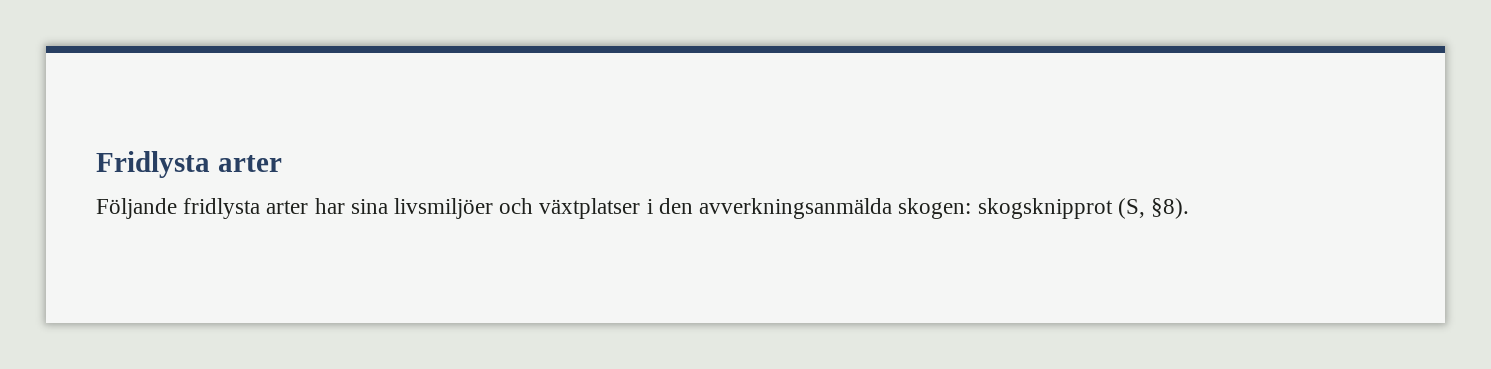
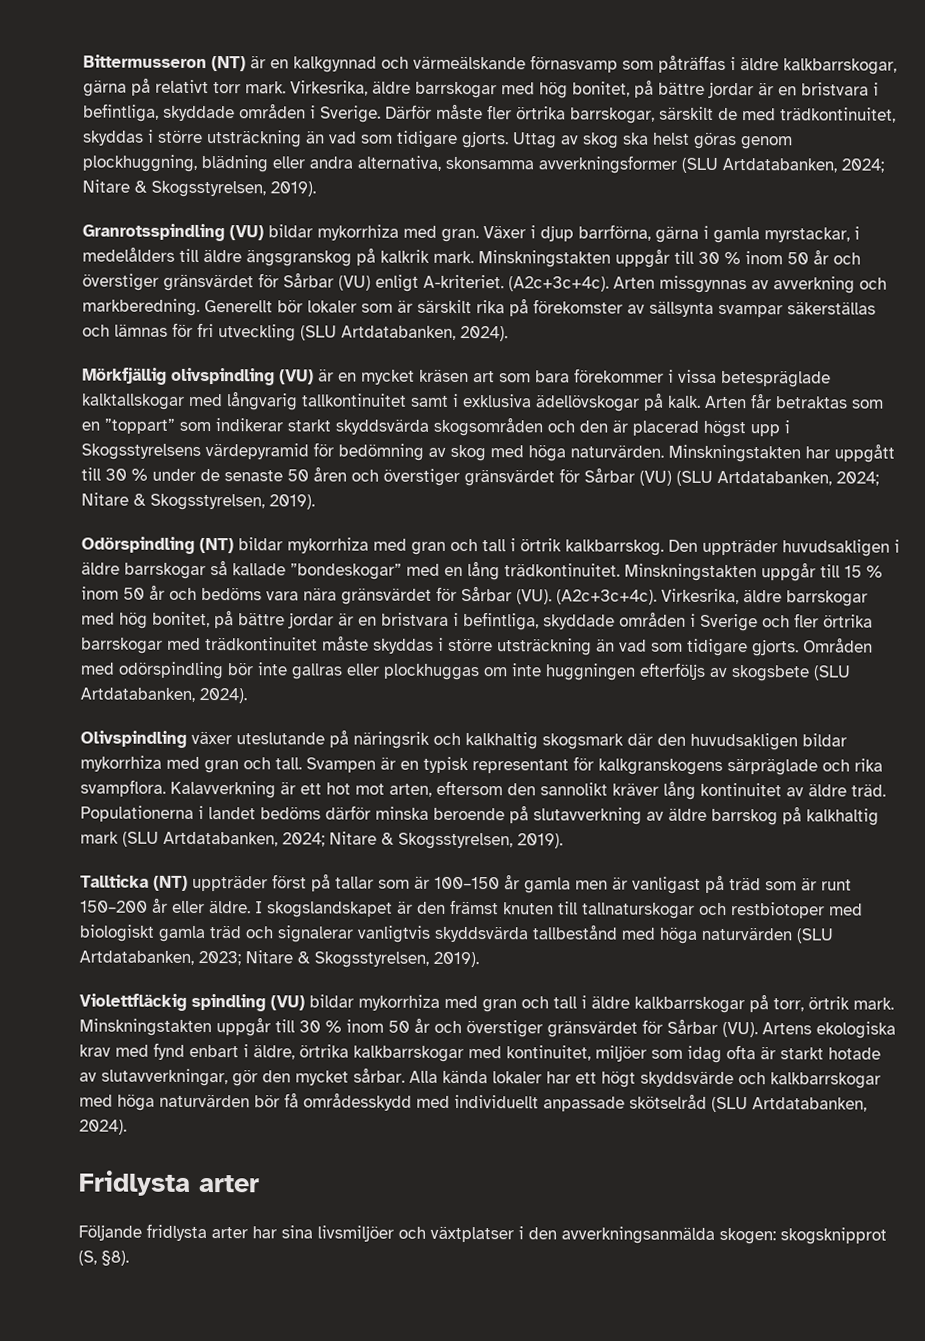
+ Bittermusseron (NT) är en kalkgynnad och värmeälskande förnasvamp som påträffas i äldre kalkbarrskogar, gärna på relativt torr mark. Virkesrika, äldre barrskogar med hög bonitet, på bättre jordar är en bristvara i befintliga, skyddade områden i Sverige. Därför måste fler örtrika barrskogar, särskilt de med trädkontinuitet, skyddas i större utsträckning än vad som tidigare gjorts. Uttag av skog ska helst göras genom plockhuggning, blädning eller andra alternativa, skonsamma avverkningsformer (SLU Artdatabanken, 2024; Nitare & Skogsstyrelsen, 2019).
+ Granrotsspindling (VU) bildar mykorrhiza med gran. Växer i djup barrförna, gärna i gamla myrstackar, i medelålders till äldre ängsgranskog på kalkrik mark. Minskningstakten uppgår till 30 % inom 50 år och överstiger gränsvärdet för Sårbar (VU) enligt A-kriteriet. (A2c+3c+4c). Arten missgynnas av avverkning och markberedning. Generellt bör lokaler som är särskilt rika på förekomster av sällsynta svampar säkerställas och lämnas för fri utveckling (SLU Artdatabanken, 2024).
+ Mörkfjällig olivspindling (VU) är en mycket kräsen art som bara förekommer i vissa betespräglade kalktallskogar med långvarig tallkontinuitet samt i exklusiva ädellövskogar på kalk. Arten får betraktas som en ”toppart” som indikerar starkt skyddsvärda skogsområden och den är placerad högst upp i Skogsstyrelsens värdepyramid för bedömning av skog med höga naturvärden. Minskningstakten har uppgått till 30 % under de senaste 50 åren och överstiger gränsvärdet för Sårbar (VU) (SLU Artdatabanken, 2024; Nitare & Skogsstyrelsen, 2019).
+ Odörspindling (NT) bildar mykorrhiza med gran och tall i örtrik kalkbarrskog. Den uppträder huvudsakligen i äldre barrskogar så kallade ”bondeskogar” med en lång trädkontinuitet. Minskningstakten uppgår till 15 % inom 50 år och bedöms vara nära gränsvärdet för Sårbar (VU). (A2c+3c+4c). Virkesrika, äldre barrskogar med hög bonitet, på bättre jordar är en bristvara i befintliga, skyddade områden i Sverige och fler örtrika barrskogar med trädkontinuitet måste skyddas i större utsträckning än vad som tidigare gjorts. Områden med odörspindling bör inte gallras eller plockhuggas om inte huggningen efterföljs av skogsbete (SLU Artdatabanken, 2024).
+ Olivspindling växer uteslutande på näringsrik och kalkhaltig skogsmark där den huvudsakligen bildar mykorrhiza med gran och tall. Svampen är en typisk representant för kalkgranskogens särpräglade och rika svampflora. Kalavverkning är ett hot mot arten, eftersom den sannolikt kräver lång kontinuitet av äldre träd. Populationerna i landet bedöms därför minska beroende på slutavverkning av äldre barrskog på kalkhaltig mark (SLU Artdatabanken, 2024; Nitare & Skogsstyrelsen, 2019).
+ Tallticka (NT) uppträder först på tallar som är 100–150 år gamla men är vanligast på träd som är runt 150–200 år eller äldre. I skogslandskapet är den främst knuten till tallnaturskogar och restbiotoper med biologiskt gamla träd och signalerar vanligtvis skyddsvärda tallbestånd med höga naturvärden (SLU Artdatabanken, 2023; Nitare & Skogsstyrelsen, 2019).
+ Violettfläckig spindling (VU) bildar mykorrhiza med gran och tall i äldre kalkbarrskogar på torr, örtrik mark. Minskningstakten uppgår till 30 % inom 50 år och överstiger gränsvärdet för Sårbar (VU). Artens ekologiska krav med fynd enbart i äldre, örtrika kalkbarrskogar med kontinuitet, miljöer som idag ofta är starkt hotade av slutavverkningar, gör den mycket sårbar. Alla kända lokaler har ett högt skyddsvärde och kalkbarrskogar med höga naturvärden bör få områdesskydd med individuellt anpassade skötselråd (SLU Artdatabanken, 2024).

